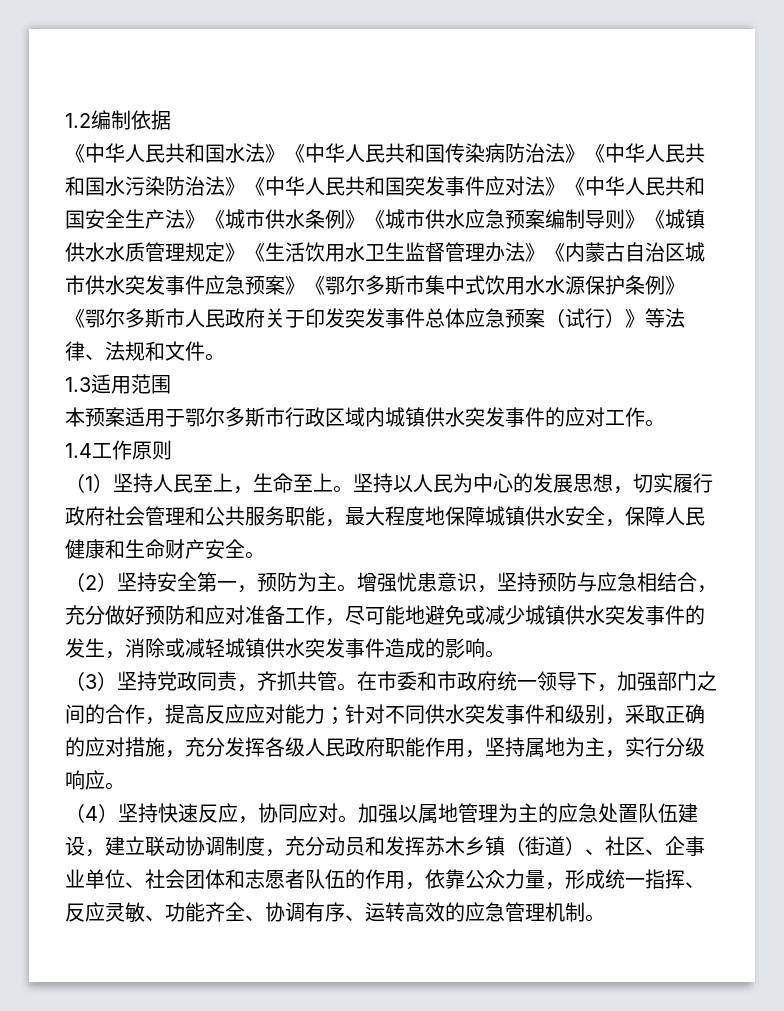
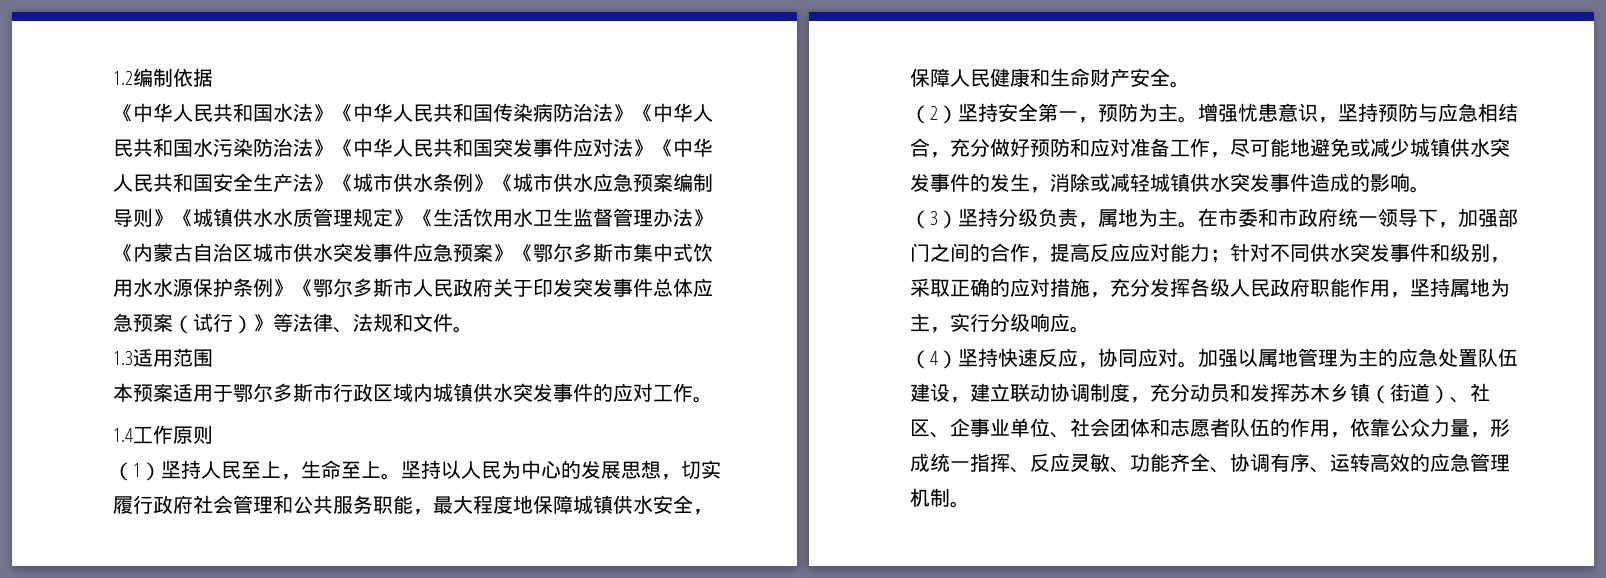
- （3）坚持党政同责，齐抓共管。
+ （3）坚持分级负责，属地为主。

